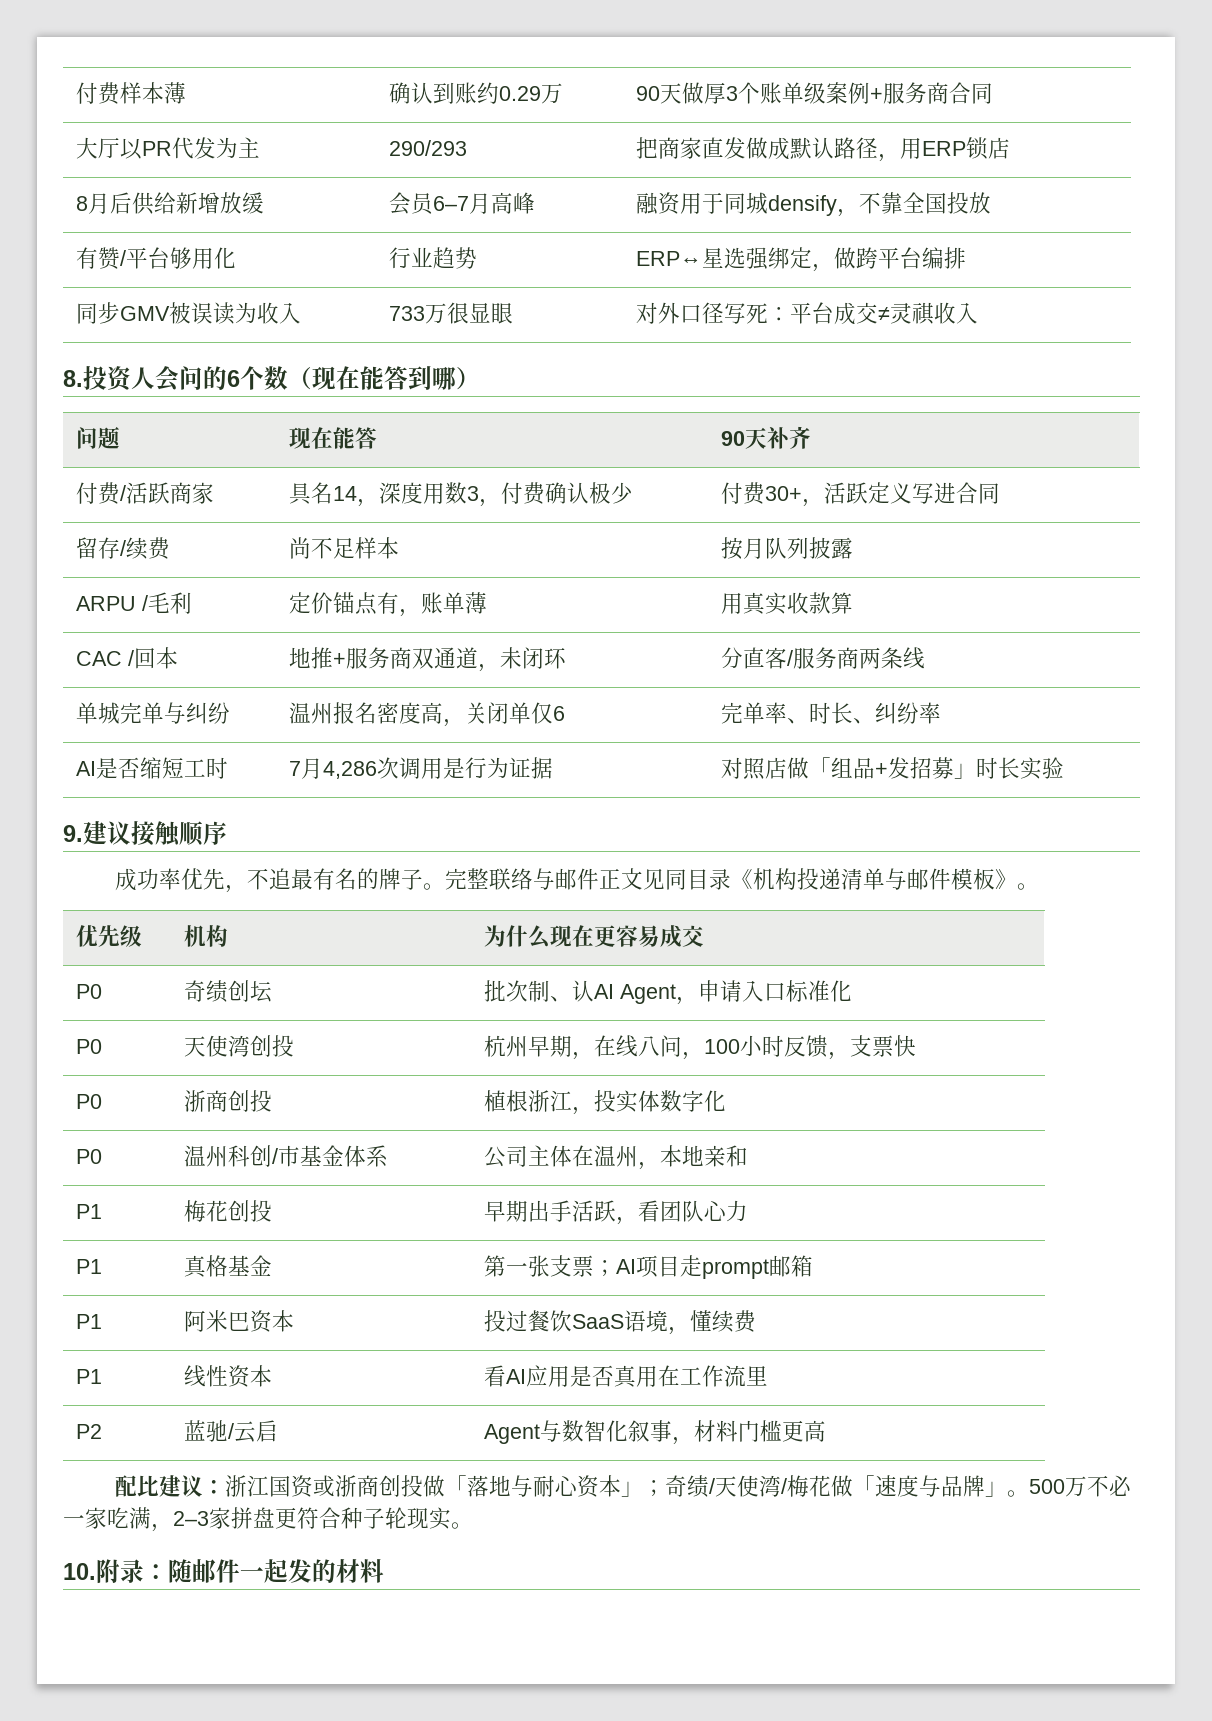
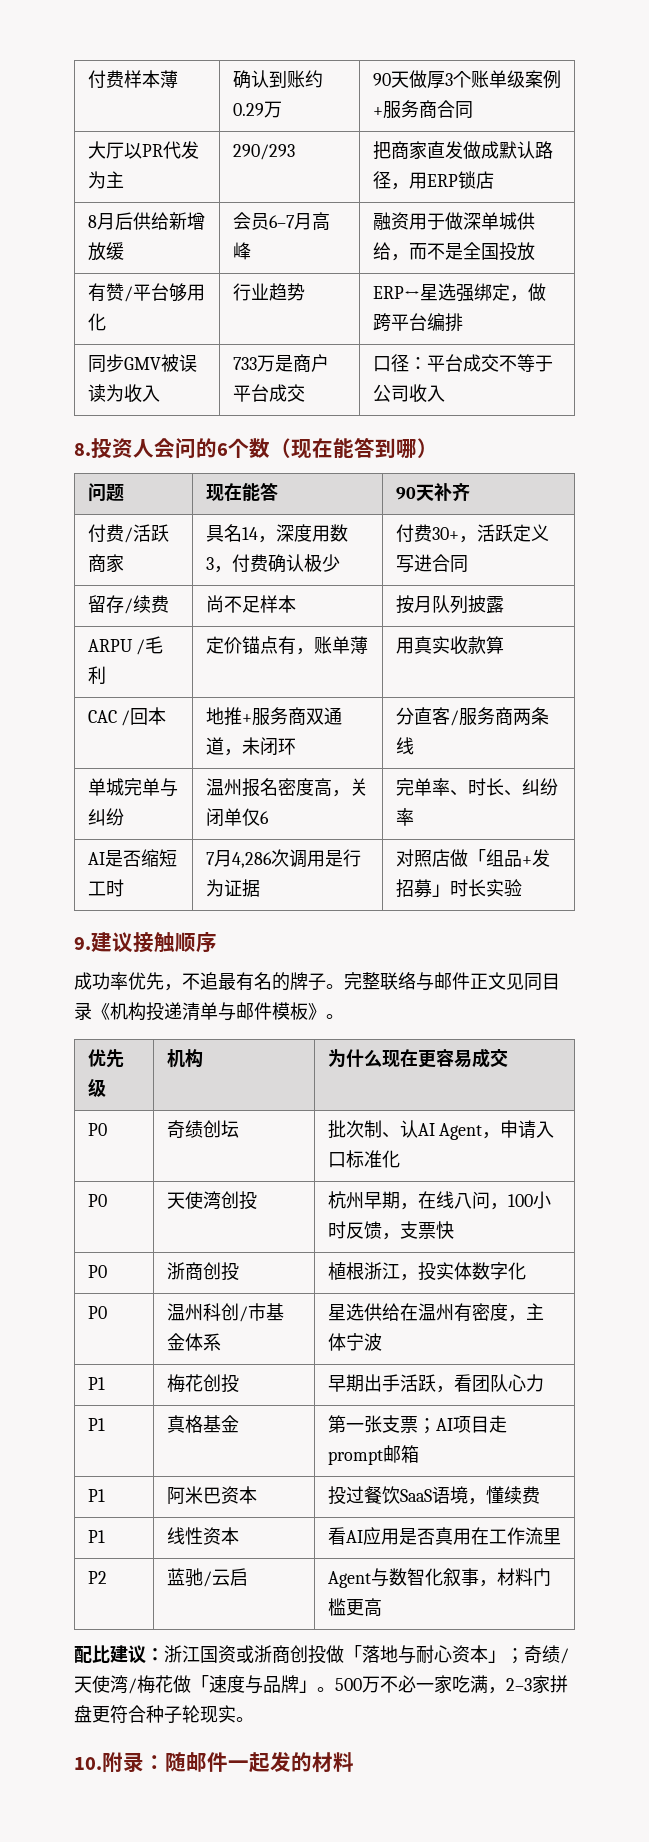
- 8月后供给新增放缓 | 会员6–7月高峰 | 融资用于同城densify，不靠全国投放
+ 8月后供给新增放缓 | 会员6–7月高峰 | 融资用于做深单城供给，而不是全国投放
- 同步GMV被误读为收入 | 733万很显眼 | 对外口径写死：平台成交≠灵祺收入
+ 同步GMV被误读为收入 | 733万是商户平台成交 | 口径：平台成交不等于公司收入
- P0 | 温州科创/市基金体系 | 公司主体在温州，本地亲和
+ P0 | 温州科创/市基金体系 | 星选供给在温州有密度，主体宁波

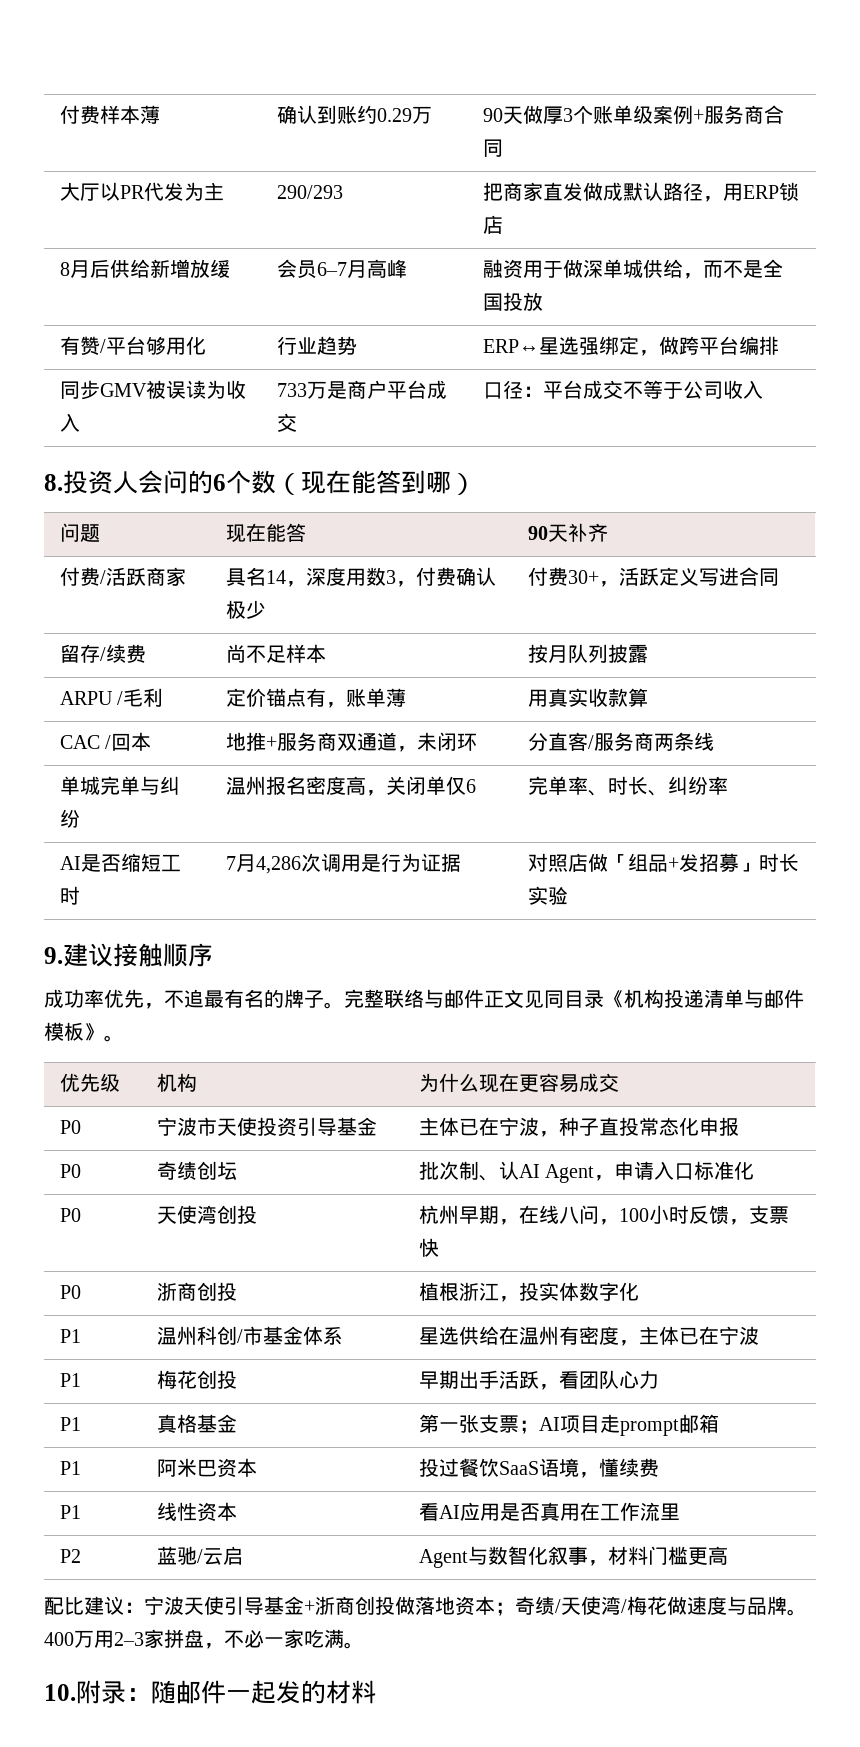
+ P0 | 宁波市天使投资引导基金 | 主体已在宁波，种子直投常态化申报
- P0 | 温州科创/市基金体系 | 星选供给在温州有密度，主体宁波
+ P1 | 温州科创/市基金体系 | 星选供给在温州有密度，主体已在宁波
- 配比建议：浙江国资或浙商创投做「落地与耐心资本」；奇绩/天使湾/梅花做「速度与品牌」。500万不必一家吃满，2–3家拼盘更符合种子轮现实。
+ 配比建议：宁波天使引导基金+浙商创投做落地资本；奇绩/天使湾/梅花做速度与品牌。400万用2–3家拼盘，不必一家吃满。

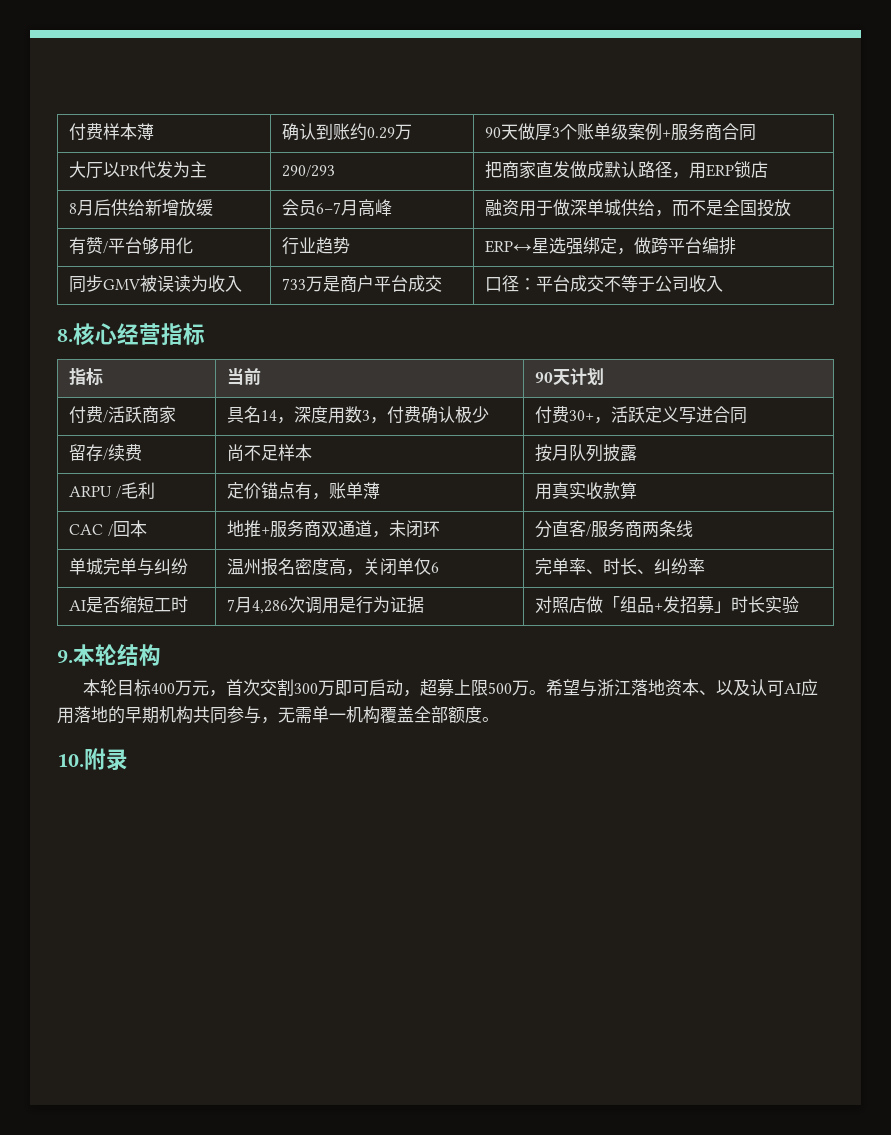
- 8.投资人会问的6个数（现在能答到哪）
- 问题 | 现在能答 | 90天补齐
+ 8.核心经营指标
+ 指标 | 当前 | 90天计划
- 9.建议接触顺序
- 成功率优先，不追最有名的牌子。完整联络与邮件正文见同目录《机构投递清单与邮件模板》。
- 优先级 | 机构 | 为什么现在更容易成交
- P0 | 宁波市天使投资引导基金 | 主体已在宁波，种子直投常态化申报
- P0 | 奇绩创坛 | 批次制、认AI Agent，申请入口标准化
- P0 | 天使湾创投 | 杭州早期，在线八问，100小时反馈，支票快
- P0 | 浙商创投 | 植根浙江，投实体数字化
- P1 | 温州科创/市基金体系 | 星选供给在温州有密度，主体已在宁波
- P1 | 梅花创投 | 早期出手活跃，看团队心力
- P1 | 真格基金 | 第一张支票；AI项目走prompt邮箱
- P1 | 阿米巴资本 | 投过餐饮SaaS语境，懂续费
- P1 | 线性资本 | 看AI应用是否真用在工作流里
- P2 | 蓝驰/云启 | Agent与数智化叙事，材料门槛更高
- 配比建议：宁波天使引导基金+浙商创投做落地资本；奇绩/天使湾/梅花做速度与品牌。400万用2–3家拼盘，不必一家吃满。
- 10.附录：随邮件一起发的材料
+ 9.本轮结构
+ 本轮目标400万元，首次交割300万即可启动，超募上限500万。希望与浙江落地资本、以及认可AI应用落地的早期机构共同参与，无需单一机构覆盖全部额度。
+ 10.附录

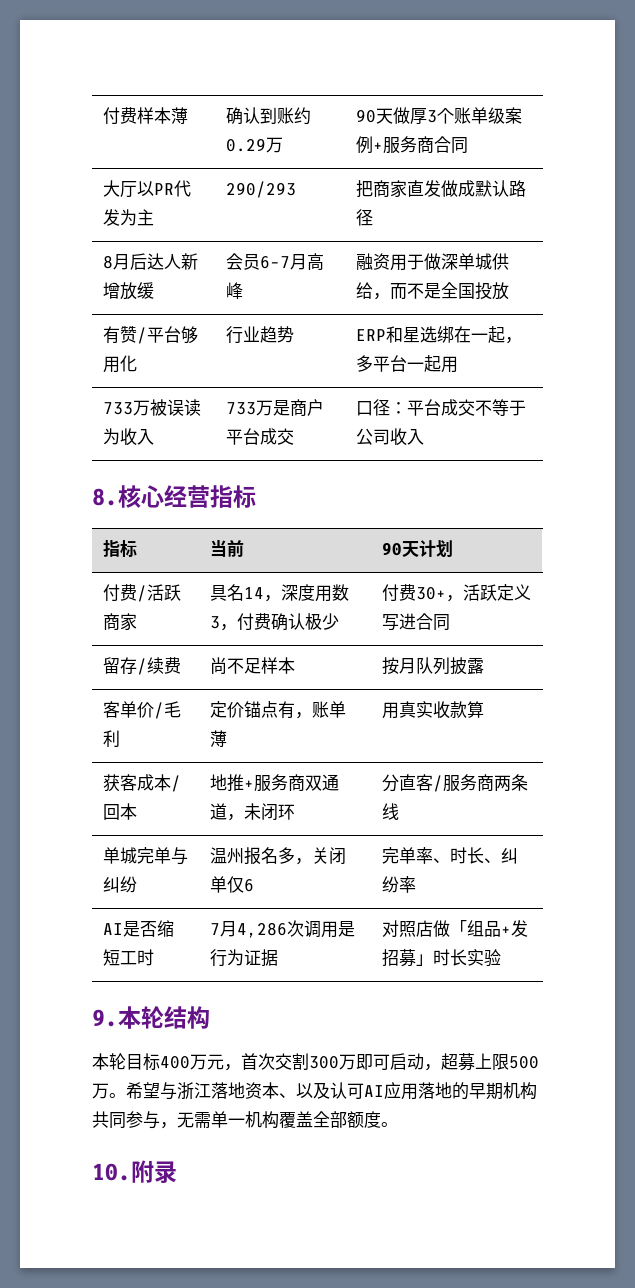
- 大厅以PR代发为主 | 290/293 | 把商家直发做成默认路径，用ERP锁店
+ 大厅以PR代发为主 | 290/293 | 把商家直发做成默认路径
- 8月后供给新增放缓 | 会员6–7月高峰 | 融资用于做深单城供给，而不是全国投放
+ 8月后达人新增放缓 | 会员6–7月高峰 | 融资用于做深单城供给，而不是全国投放
- 有赞/平台够用化 | 行业趋势 | ERP↔星选强绑定，做跨平台编排
- 同步GMV被误读为收入 | 733万是商户平台成交 | 口径：平台成交不等于公司收入
+ 有赞/平台够用化 | 行业趋势 | ERP和星选绑在一起，多平台一起用
+ 733万被误读为收入 | 733万是商户平台成交 | 口径：平台成交不等于公司收入
- ARPU /毛利 | 定价锚点有，账单薄 | 用真实收款算
+ 客单价/毛利 | 定价锚点有，账单薄 | 用真实收款算
- CAC /回本 | 地推+服务商双通道，未闭环 | 分直客/服务商两条线
+ 获客成本/回本 | 地推+服务商双通道，未闭环 | 分直客/服务商两条线
- 单城完单与纠纷 | 温州报名密度高，关闭单仅6 | 完单率、时长、纠纷率
+ 单城完单与纠纷 | 温州报名多，关闭单仅6 | 完单率、时长、纠纷率

